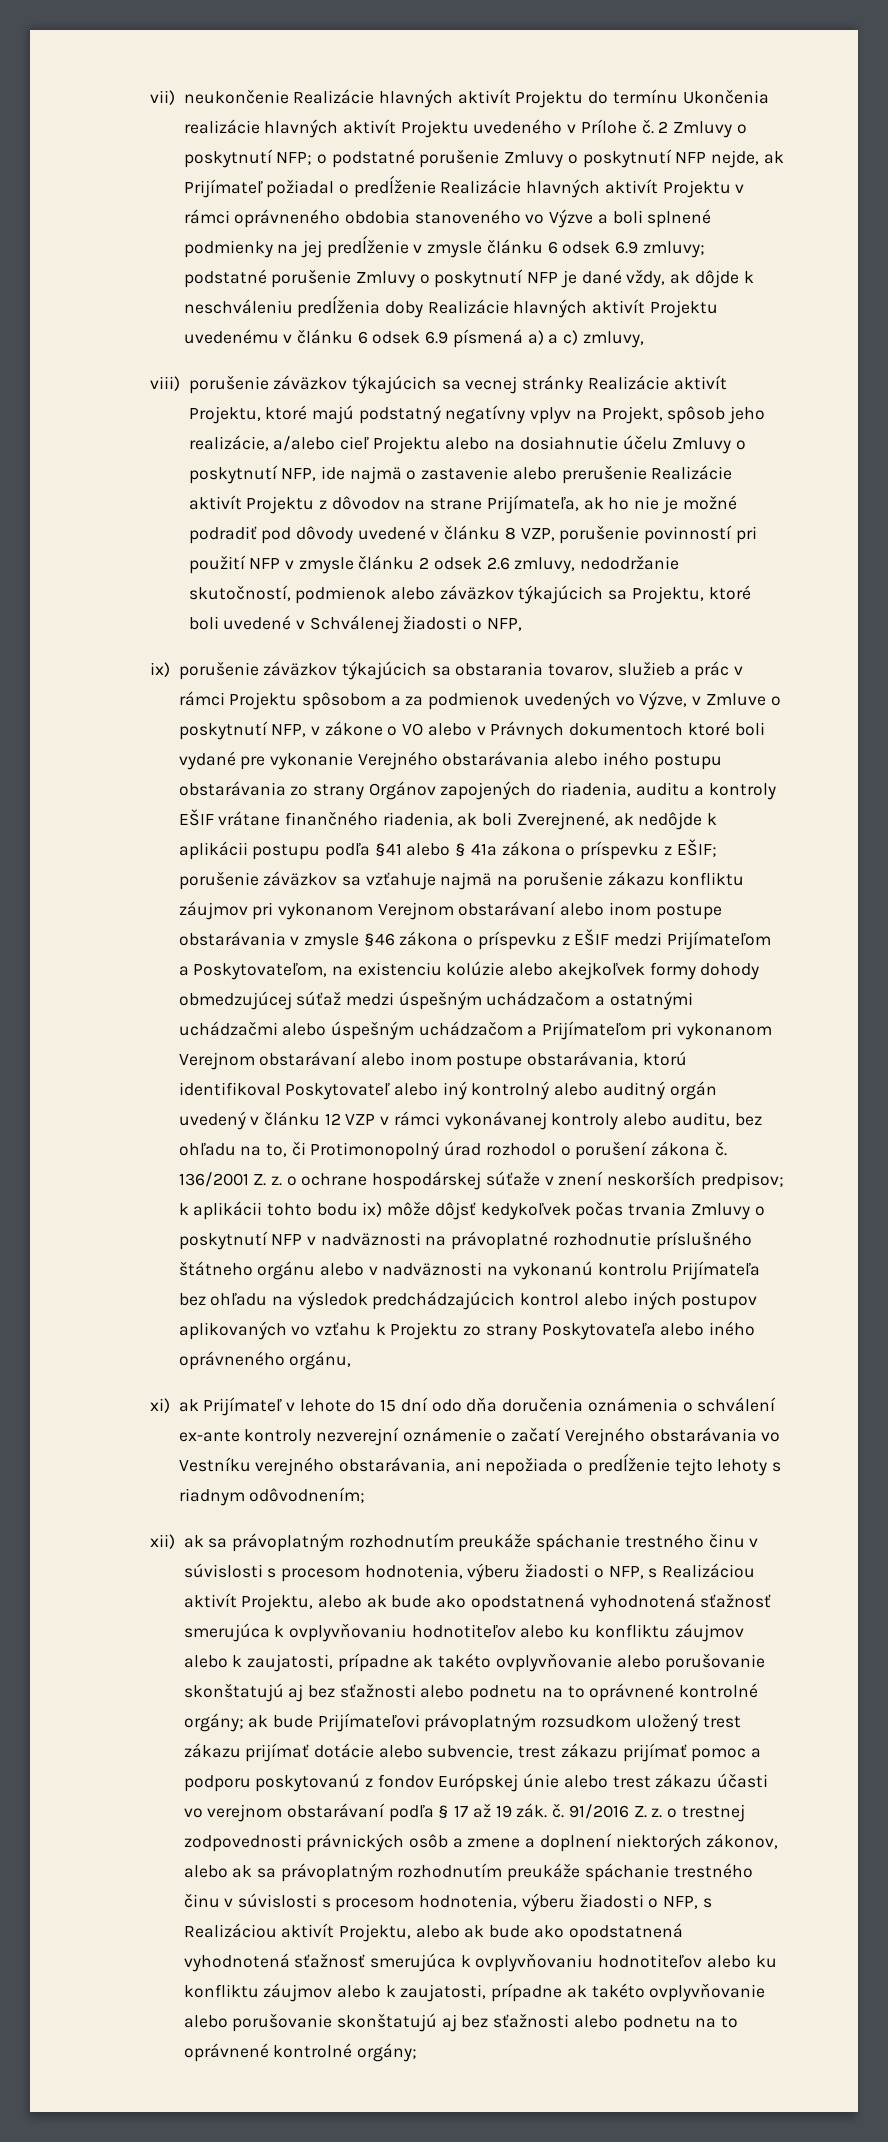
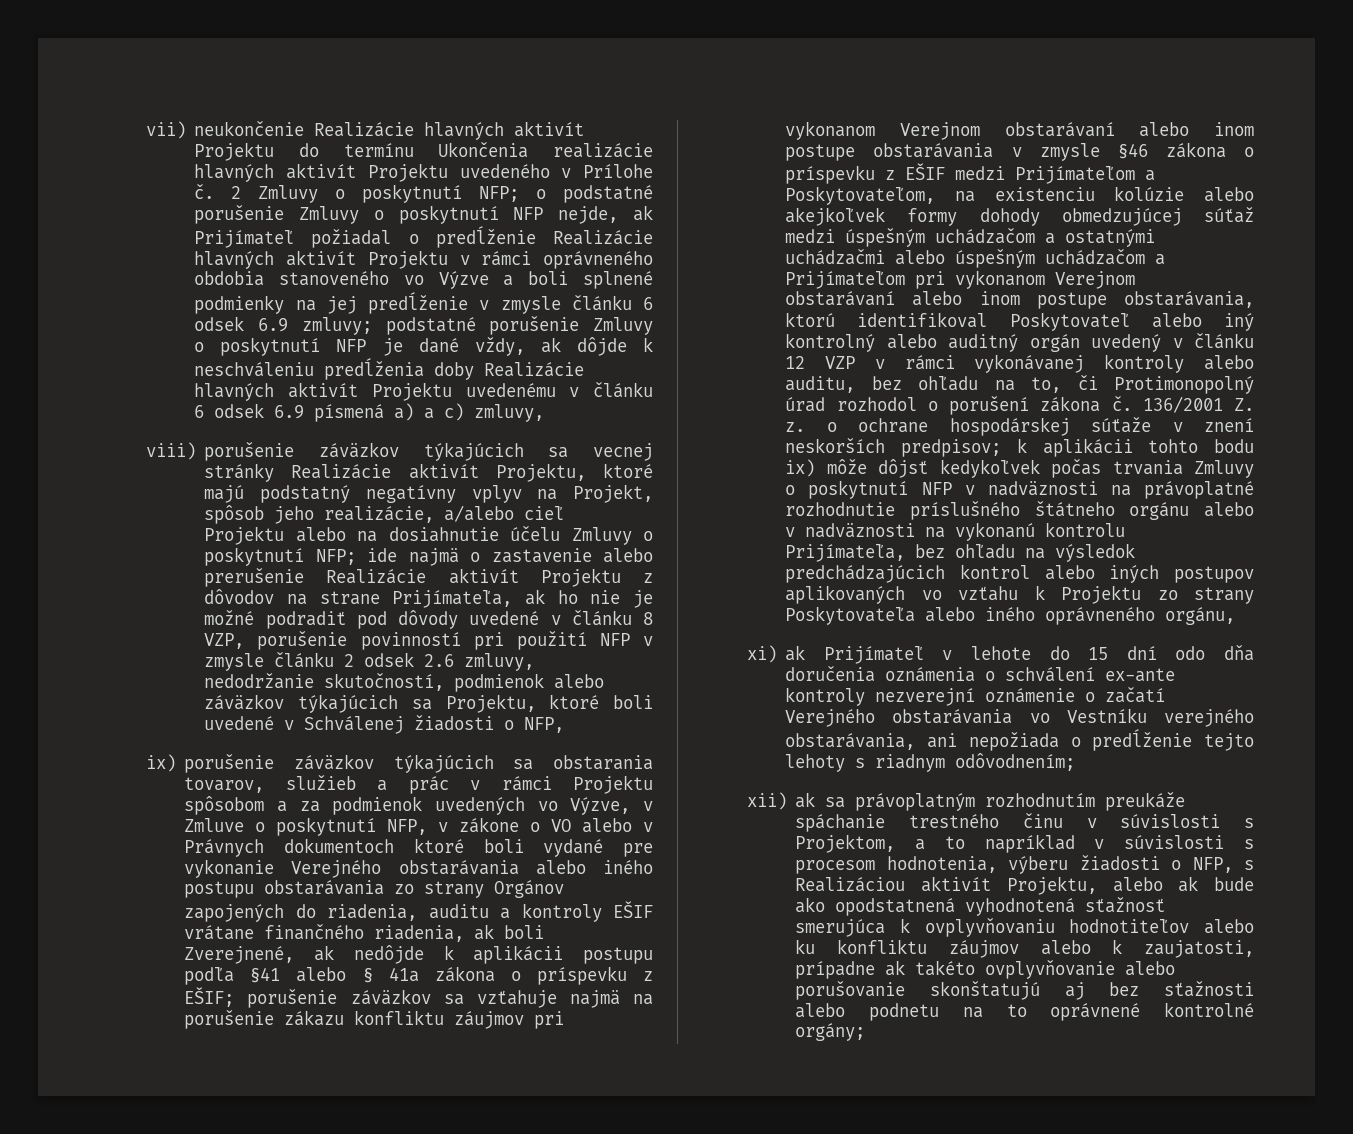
- viii) porušenie záväzkov týkajúcich sa vecnej stránky Realizácie aktivít Projektu, ktoré majú podstatný negatívny vplyv na Projekt, spôsob jeho realizácie, a/alebo cieľ Projektu alebo na dosiahnutie účelu Zmluvy o poskytnutí NFP, ide najmä o zastavenie alebo prerušenie Realizácie aktivít Projektu z dôvodov na strane Prijímateľa, ak ho nie je možné podradiť pod dôvody uvedené v článku 8 VZP, porušenie povinností pri použití NFP v zmysle článku 2 odsek 2.6 zmluvy, nedodržanie skutočností, podmienok alebo záväzkov týkajúcich sa Projektu, ktoré boli uvedené v Schválenej žiadosti o NFP,
+ viii) porušenie záväzkov týkajúcich sa vecnej stránky Realizácie aktivít Projektu, ktoré majú podstatný negatívny vplyv na Projekt, spôsob jeho realizácie, a/alebo cieľ Projektu alebo na dosiahnutie účelu Zmluvy o poskytnutí NFP; ide najmä o zastavenie alebo prerušenie Realizácie aktivít Projektu z dôvodov na strane Prijímateľa, ak ho nie je možné podradiť pod dôvody uvedené v článku 8 VZP, porušenie povinností pri použití NFP v zmysle článku 2 odsek 2.6 zmluvy, nedodržanie skutočností, podmienok alebo záväzkov týkajúcich sa Projektu, ktoré boli uvedené v Schválenej žiadosti o NFP,
- 136/2001 Z. z. o ochrane hospodárskej súťaže v znení neskorších predpisov; k aplikácii tohto bodu ix) môže dôjsť kedykoľvek počas trvania Zmluvy o poskytnutí NFP v nadväznosti na právoplatné rozhodnutie príslušného štátneho orgánu alebo v nadväznosti na vykonanú kontrolu Prijímateľa bez ohľadu na výsledok predchádzajúcich kontrol alebo iných postupov aplikovaných vo vzťahu k Projektu zo strany Poskytovateľa alebo iného oprávneného orgánu,
+ 136/2001 Z. z. o ochrane hospodárskej súťaže v znení neskorších predpisov; k aplikácii tohto bodu ix) môže dôjsť kedykoľvek počas trvania Zmluvy o poskytnutí NFP v nadväznosti na právoplatné rozhodnutie príslušného štátneho orgánu alebo v nadväznosti na vykonanú kontrolu Prijímateľa, bez ohľadu na výsledok predchádzajúcich kontrol alebo iných postupov aplikovaných vo vzťahu k Projektu zo strany Poskytovateľa alebo iného oprávneného orgánu,
- xii) ak sa právoplatným rozhodnutím preukáže spáchanie trestného činu v súvislosti s procesom hodnotenia, výberu žiadosti o NFP, s Realizáciou aktivít Projektu, alebo ak bude ako opodstatnená vyhodnotená sťažnosť smerujúca k ovplyvňovaniu hodnotiteľov alebo ku konfliktu záujmov alebo k zaujatosti, prípadne ak takéto ovplyvňovanie alebo porušovanie skonštatujú aj bez sťažnosti alebo podnetu na to oprávnené kontrolné orgány; ak bude Prijímateľovi právoplatným rozsudkom uložený trest zákazu prijímať dotácie alebo subvencie, trest zákazu prijímať pomoc a podporu poskytovanú z fondov Európskej únie alebo trest zákazu účasti vo verejnom obstarávaní podľa § 17 až 19 zák. č. 91/2016 Z. z. o trestnej zodpovednosti právnických osôb a zmene a doplnení niektorých zákonov, alebo ak sa právoplatným rozhodnutím preukáže spáchanie trestného činu v súvislosti s procesom hodnotenia, výberu žiadosti o NFP, s Realizáciou aktivít Projektu, alebo ak bude ako opodstatnená vyhodnotená sťažnosť smerujúca k ovplyvňovaniu hodnotiteľov alebo ku konfliktu záujmov alebo k zaujatosti, prípadne ak takéto ovplyvňovanie alebo porušovanie skonštatujú aj bez sťažnosti alebo podnetu na to oprávnené kontrolné orgány;
+ xii) ak sa právoplatným rozhodnutím preukáže spáchanie trestného činu v súvislosti s Projektom, a to napríklad v súvislosti s procesom hodnotenia, výberu žiadosti o NFP, s Realizáciou aktivít Projektu, alebo ak bude ako opodstatnená vyhodnotená sťažnosť smerujúca k ovplyvňovaniu hodnotiteľov alebo ku konfliktu záujmov alebo k zaujatosti, prípadne ak takéto ovplyvňovanie alebo porušovanie skonštatujú aj bez sťažnosti alebo podnetu na to oprávnené kontrolné orgány;

